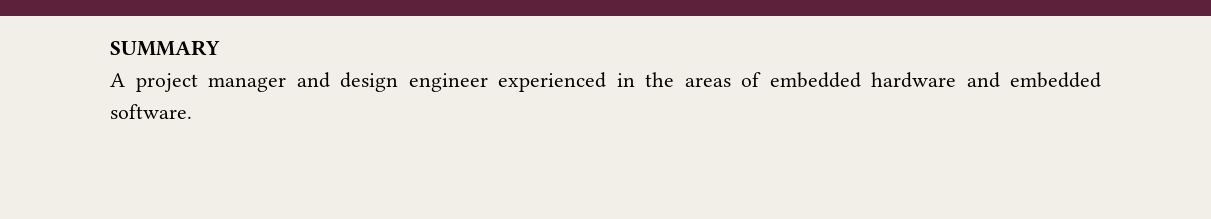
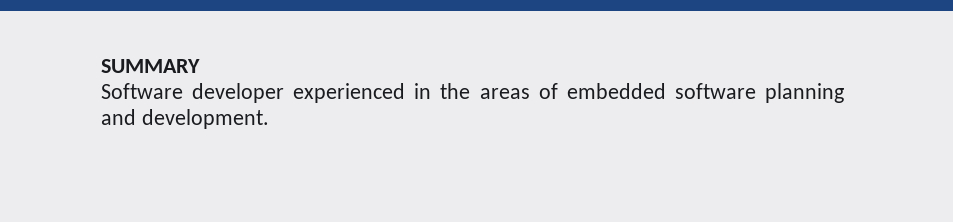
- A project manager and design engineer experienced in the areas of embedded hardware and embedded software.
+ Software developer experienced in the areas of embedded software planning and development.

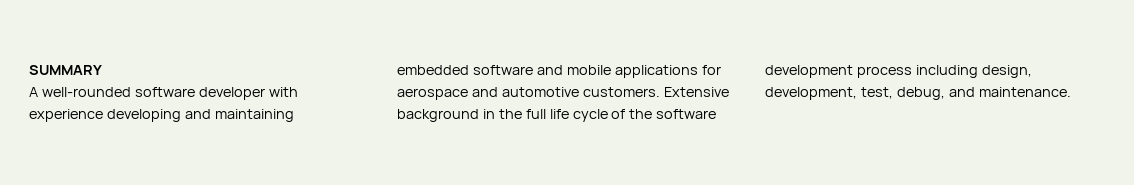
- Software developer experienced in the areas of embedded software planning and development.
+ A well-rounded software developer with experience developing and maintaining embedded software and mobile applications for aerospace and automotive customers. Extensive background in the full life cycle of the software development process including design, development, test, debug, and maintenance.

